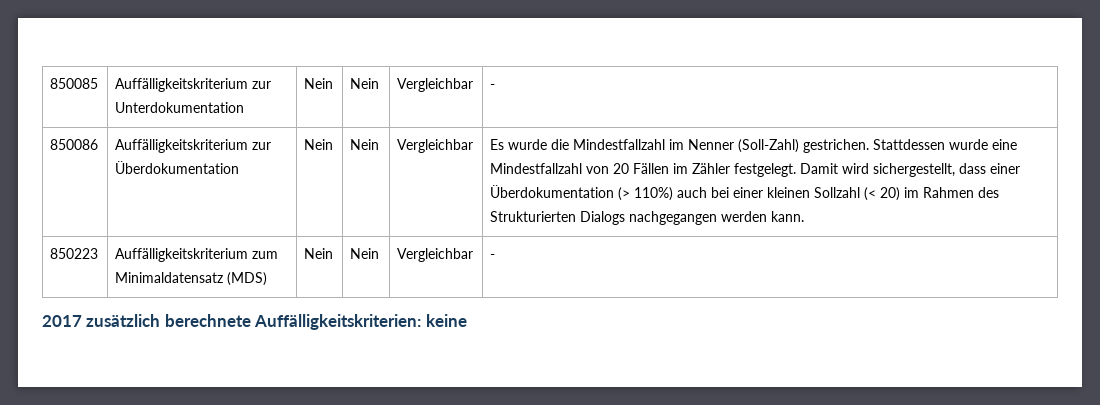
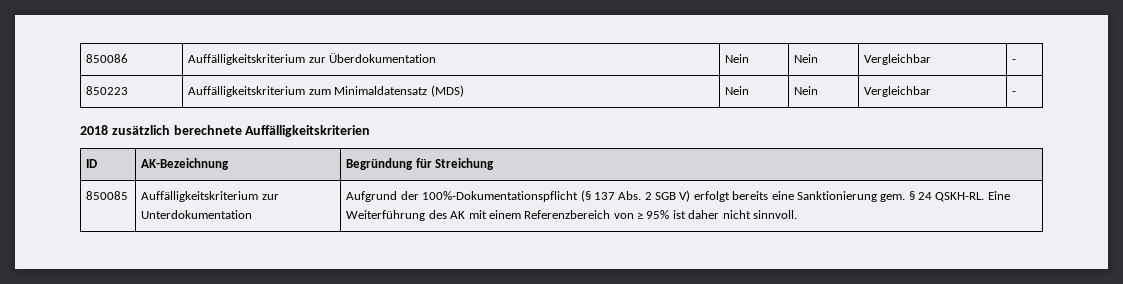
- 850085 | Auffälligkeitskriterium zur Unterdokumentation | Nein | Nein | Vergleichbar | -
- 850086 | Auffälligkeitskriterium zur Überdokumentation | Nein | Nein | Vergleichbar | Es wurde die Mindestfallzahl im Nenner (Soll-Zahl) gestrichen. Stattdessen wurde eine Mindestfallzahl von 20 Fällen im Zähler festgelegt. Damit wird sichergestellt, dass einer Überdokumentation (> 110%) auch bei einer kleinen Sollzahl (< 20) im Rahmen des Strukturierten Dialogs nachgegangen werden kann.
+ 850086 | Auffälligkeitskriterium zur Überdokumentation | Nein | Nein | Vergleichbar | -
- 2017 zusätzlich berechnete Auffälligkeitskriterien: keine
+ 2018 zusätzlich berechnete Auffälligkeitskriterien
+ ID | AK-Bezeichnung | Begründung für Streichung
+ 850085 | Auffälligkeitskriterium zur Unterdokumentation | Aufgrund der 100%-Dokumentationspflicht (§ 137 Abs. 2 SGB V) erfolgt bereits eine Sanktionierung gem. § 24 QSKH-RL. Eine Weiterführung des AK mit einem Referenzbereich von ≥ 95% ist daher nicht sinnvoll.

